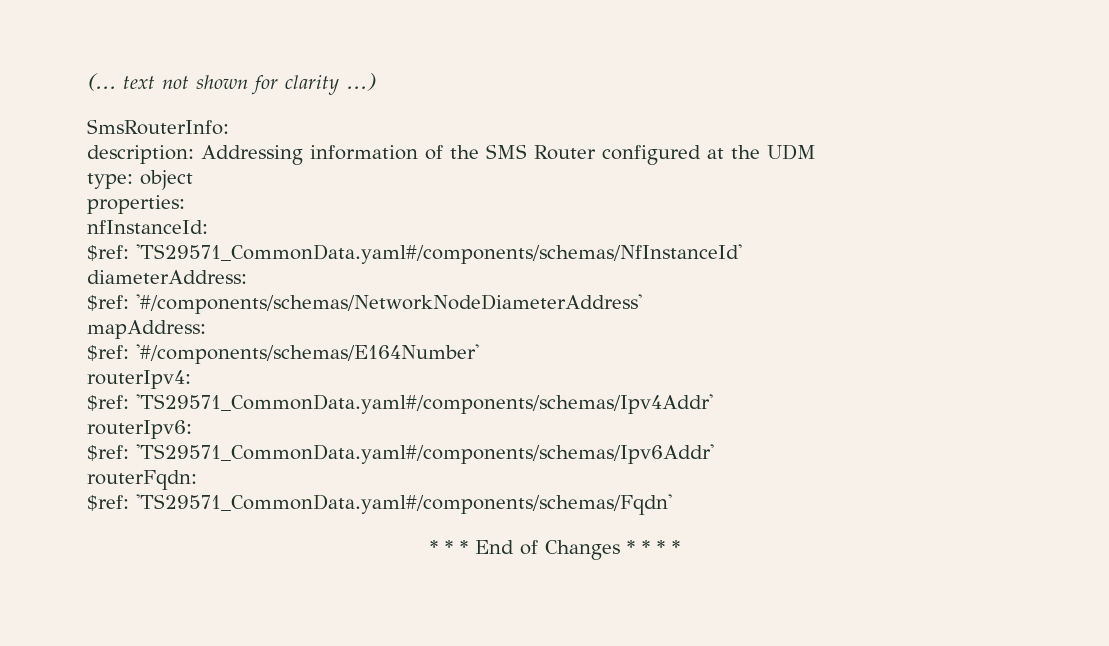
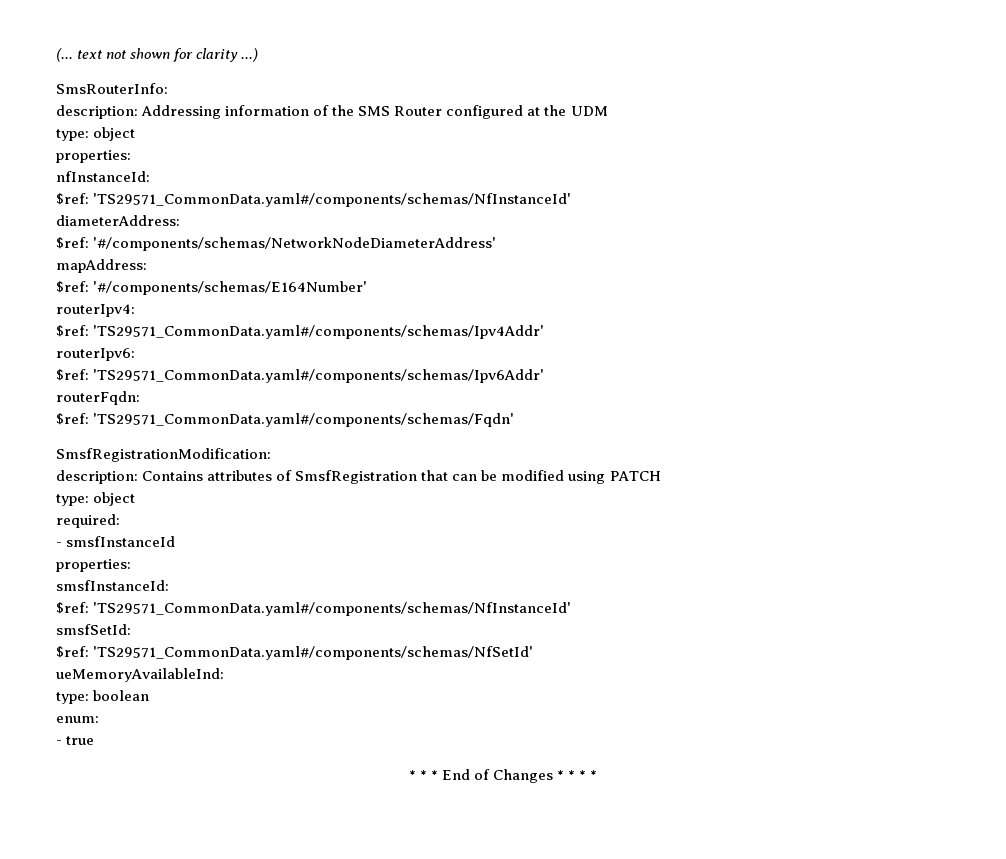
+ SmsfRegistrationModification:
+ description: Contains attributes of SmsfRegistration that can be modified using PATCH
+ type: object
+ required:
+ - smsfInstanceId
+ properties:
+ smsfInstanceId:
+ $ref: 'TS29571_CommonData.yaml#/components/schemas/NfInstanceId'
+ smsfSetId:
+ $ref: 'TS29571_CommonData.yaml#/components/schemas/NfSetId'
+ ueMemoryAvailableInd:
+ type: boolean
+ enum:
+ - true

